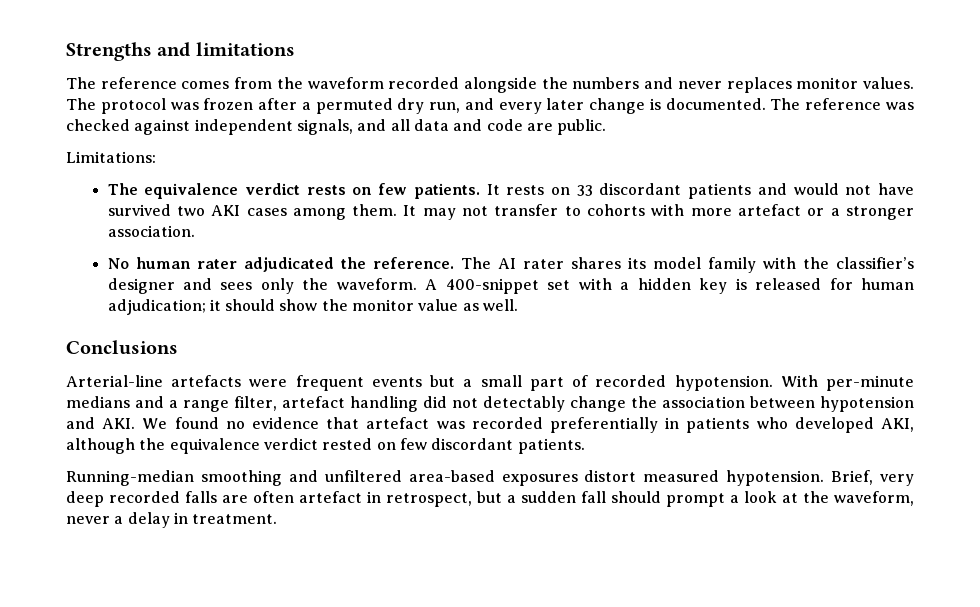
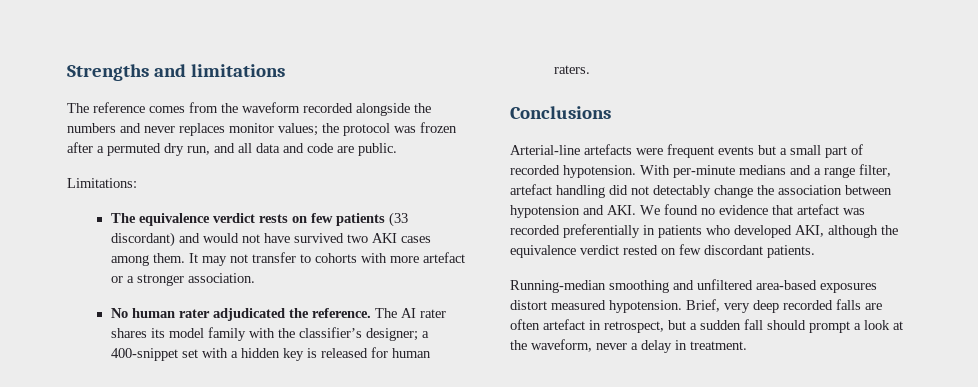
- The reference comes from the waveform recorded alongside the numbers and never replaces monitor values. The protocol was frozen after a permuted dry run, and every later change is documented. The reference was checked against independent signals, and all data and code are public.
+ The reference comes from the waveform recorded alongside the numbers and never replaces monitor values; the protocol was frozen after a permuted dry run, and all data and code are public.
- The equivalence verdict rests on few patients. It rests on 33 discordant patients and would not have survived two AKI cases among them.
+ The equivalence verdict rests on few patients (33 discordant) and would not have survived two AKI cases among them.
- The AI rater shares its model family with the classifier’s designer and sees only the waveform. A 400-snippet set with a hidden key is released for human adjudication; it should show the monitor value as well.
+ The AI rater shares its model family with the classifier’s designer; a 400-snippet set with a hidden key is released for human raters.

